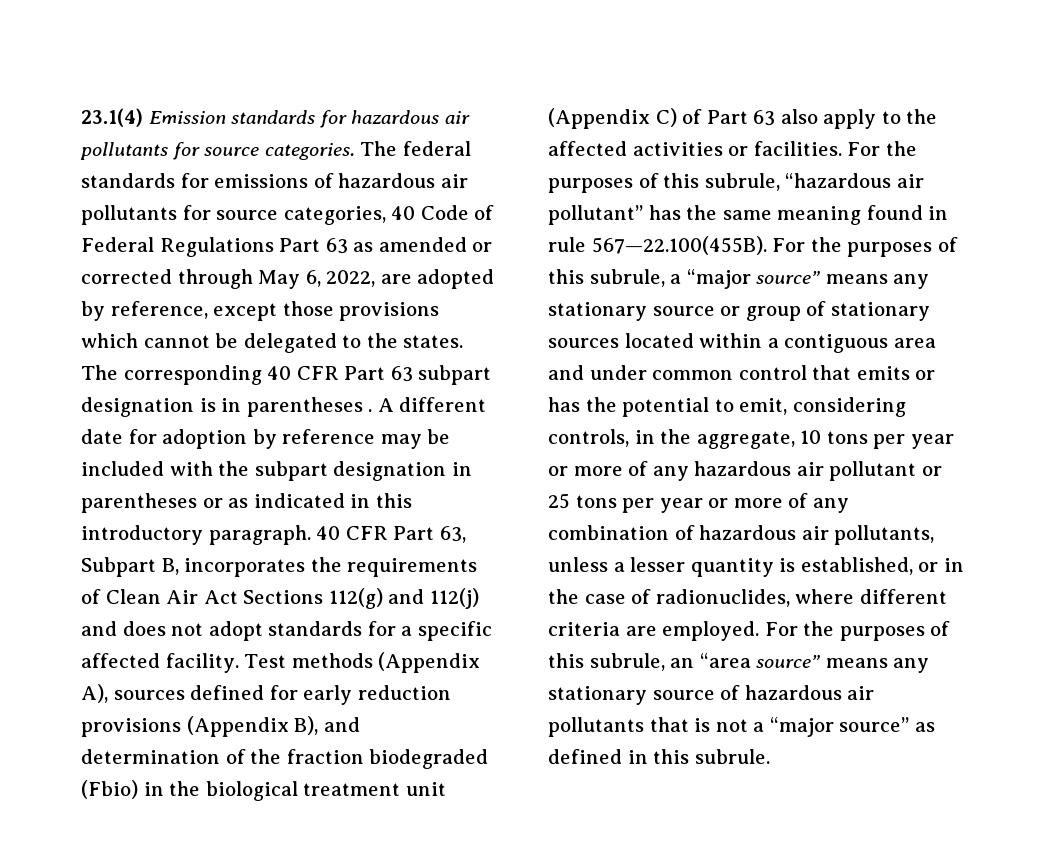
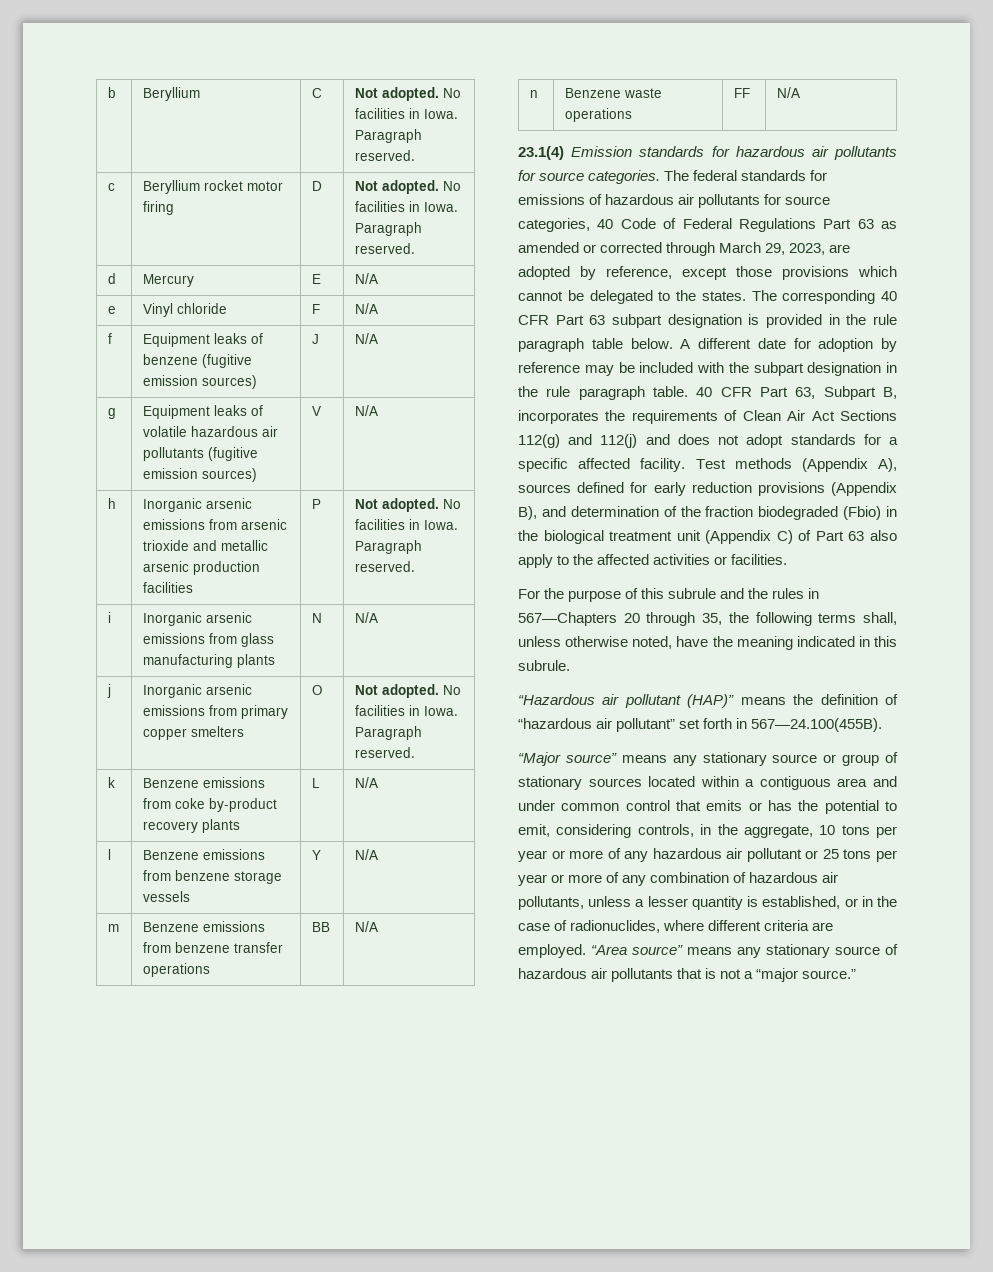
+ b | Beryllium | C | Not adopted. No facilities in Iowa. Paragraph reserved.
+ c | Beryllium rocket motor firing | D | Not adopted. No facilities in Iowa. Paragraph reserved.
+ d | Mercury | E | N/A
+ e | Vinyl chloride | F | N/A
+ f | Equipment leaks of benzene (fugitive emission sources) | J | N/A
+ g | Equipment leaks of volatile hazardous air pollutants (fugitive emission sources) | V | N/A
+ h | Inorganic arsenic emissions from arsenic trioxide and metallic arsenic production facilities | P | Not adopted. No facilities in Iowa. Paragraph reserved.
+ i | Inorganic arsenic emissions from glass manufacturing plants | N | N/A
+ j | Inorganic arsenic emissions from primary copper smelters | O | Not adopted. No facilities in Iowa. Paragraph reserved.
+ k | Benzene emissions from coke by-product recovery plants | L | N/A
+ l | Benzene emissions from benzene storage vessels | Y | N/A
+ m | Benzene emissions from benzene transfer operations | BB | N/A
+ n | Benzene waste operations | FF | N/A
- The federal standards for emissions of hazardous air pollutants for source categories, 40 Code of Federal Regulations Part 63 as amended or corrected through May 6, 2022, are adopted by reference, except those provisions which cannot be delegated to the states.
+ The federal standards for emissions of hazardous air pollutants for source categories, 40 Code of Federal Regulations Part 63 as amended or corrected through March 29, 2023, are adopted by reference, except those provisions which cannot be delegated to the states.
- The corresponding 40 CFR Part 63 subpart designation is in parentheses .
+ The corresponding 40 CFR Part 63 subpart designation is provided in the rule paragraph table below.
- A different date for adoption by reference may be included with the subpart designation in parentheses or as indicated in this introductory paragraph.
+ A different date for adoption by reference may be included with the subpart designation in the rule paragraph table.
- Test methods (Appendix A), sources defined for early reduction provisions (Appendix B), and determination of the fraction biodegraded (Fbio) in the biological treatment unit (Appendix C) of Part 63 also apply to the affected activities or facilities. For the purposes of this subrule, “hazardous air pollutant” has the same meaning found in rule 567—22.100(455B). For the purposes of this subrule, a “major source” means any stationary source or group of stationary sources located within a contiguous area and under common control that emits or has the potential to emit, considering controls, in the aggregate, 10 tons per year or more of any hazardous air pollutant or 25 tons per year or more of any combination of hazardous air pollutants, unless a lesser quantity is established, or in the case of radionuclides, where different criteria are employed.
+ Test methods (Appendix A), sources defined for early reduction provisions (Appendix B), and determination of the fraction biodegraded (Fbio) in the biological treatment unit (Appendix C) of Part 63 also apply to the affected activities or facilities.
+ For the purpose of this subrule and the rules in 567—Chapters 20 through 35, the following terms shall, unless otherwise noted, have the meaning indicated in this subrule.
+ “Hazardous air pollutant (HAP)” means the definition of “hazardous air pollutant” set forth in 567—24.100(455B).
+ “Major source” means any stationary source or group of stationary sources located within a contiguous area and under common control that emits or has the potential to emit, considering controls, in the aggregate, 10 tons per year or more of any hazardous air pollutant or 25 tons per year or more of any combination of hazardous air pollutants, unless a lesser quantity is established, or in the case of radionuclides, where different criteria are employed.
- For the purposes of this subrule, an “area source” means any stationary source of hazardous air pollutants that is not a “major source” as defined in this subrule.
+ “Area source” means any stationary source of hazardous air pollutants that is not a “major source.”

